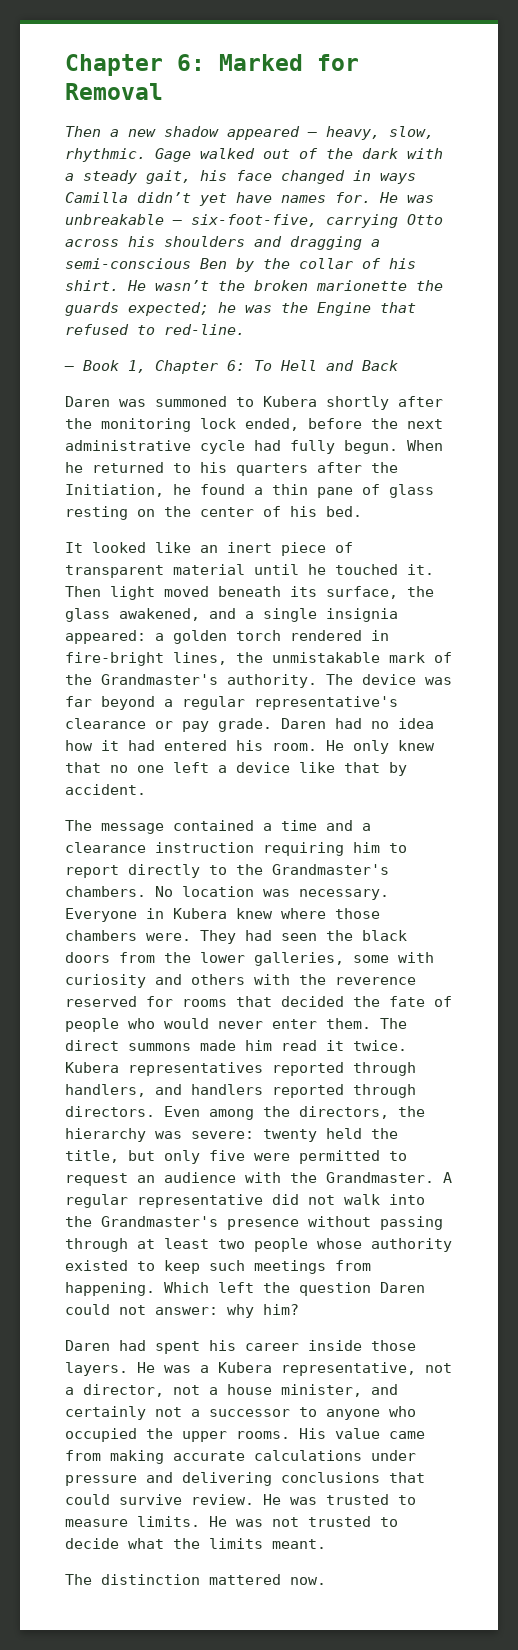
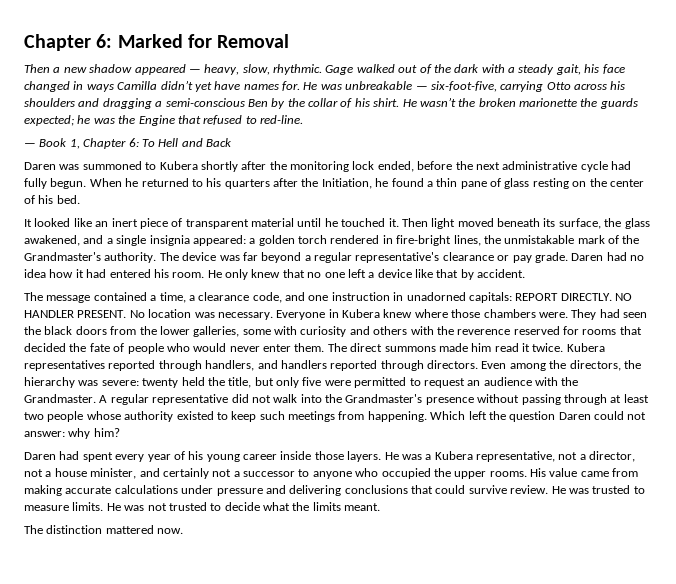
- The message contained a time and a clearance instruction requiring him to report directly to the Grandmaster's chambers.
+ The message contained a time, a clearance code, and one instruction in unadorned capitals: REPORT DIRECTLY. NO HANDLER PRESENT.
- Daren had spent his career inside those layers.
+ Daren had spent every year of his young career inside those layers.

